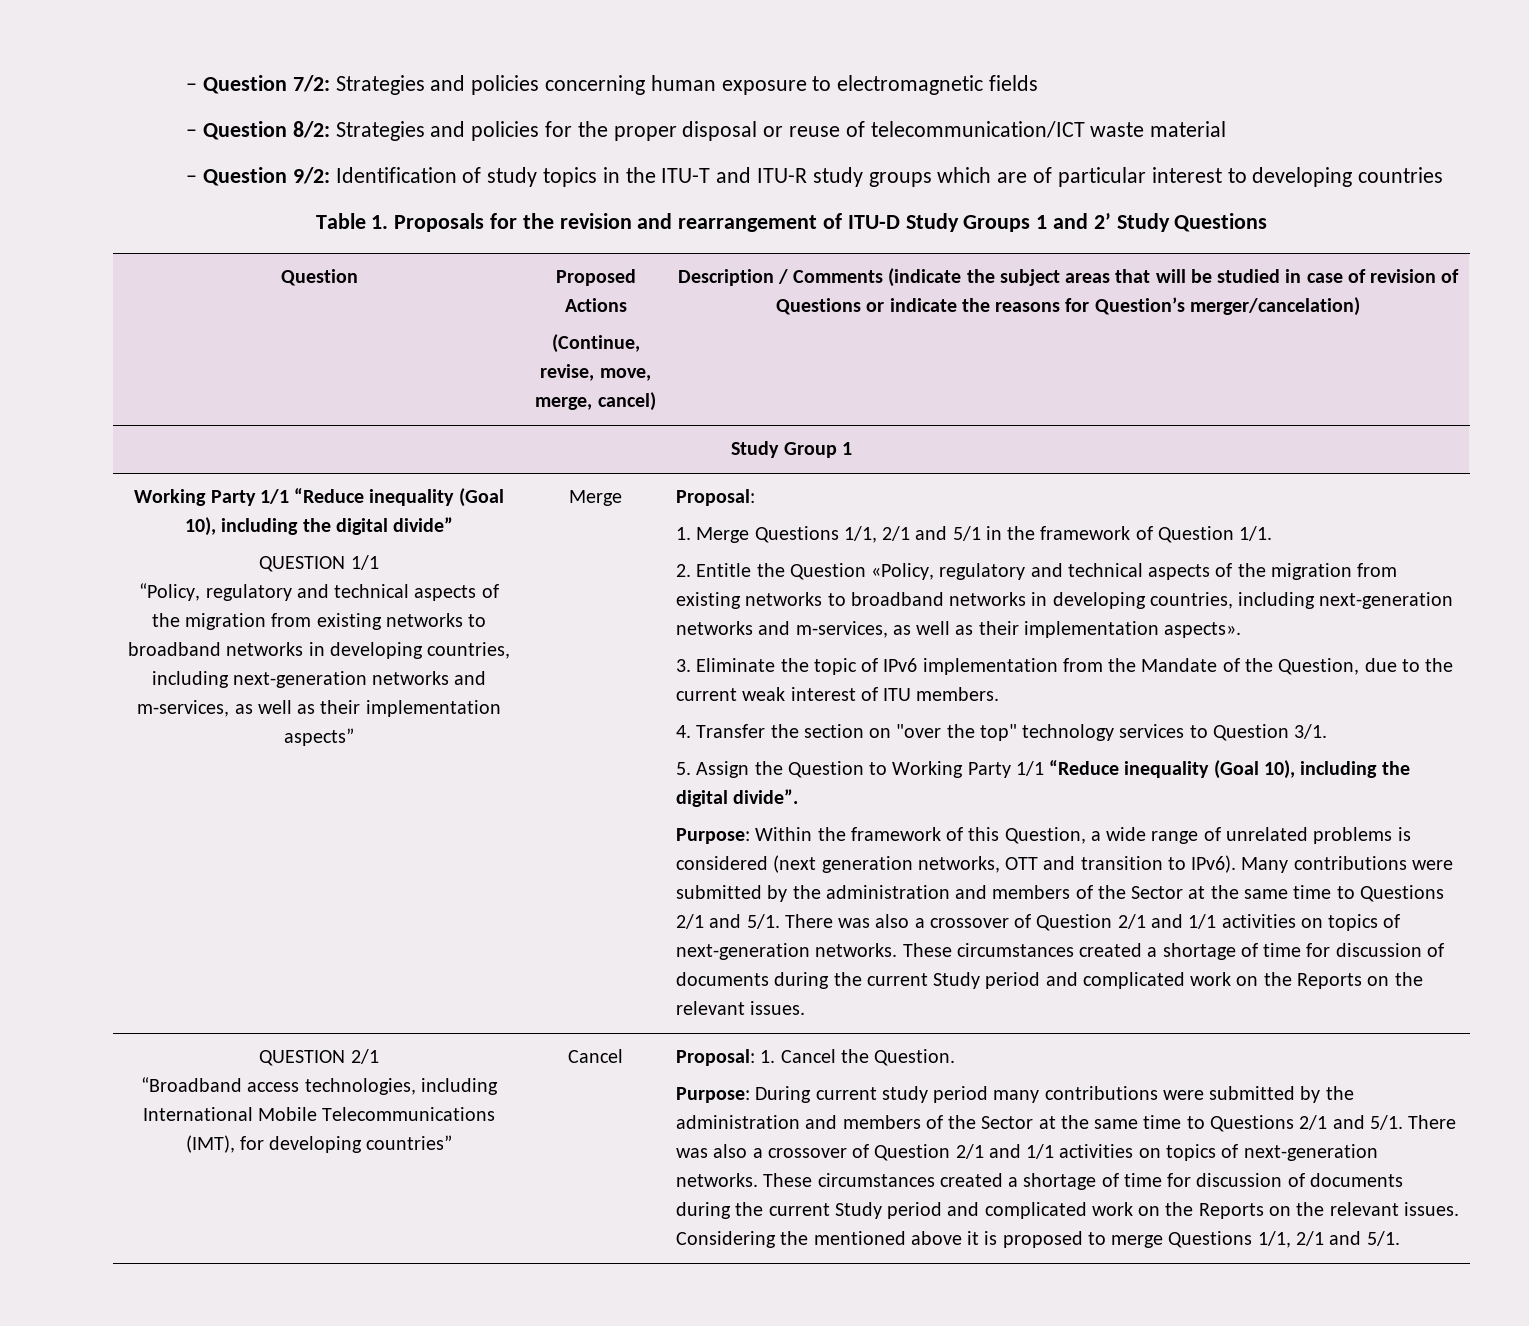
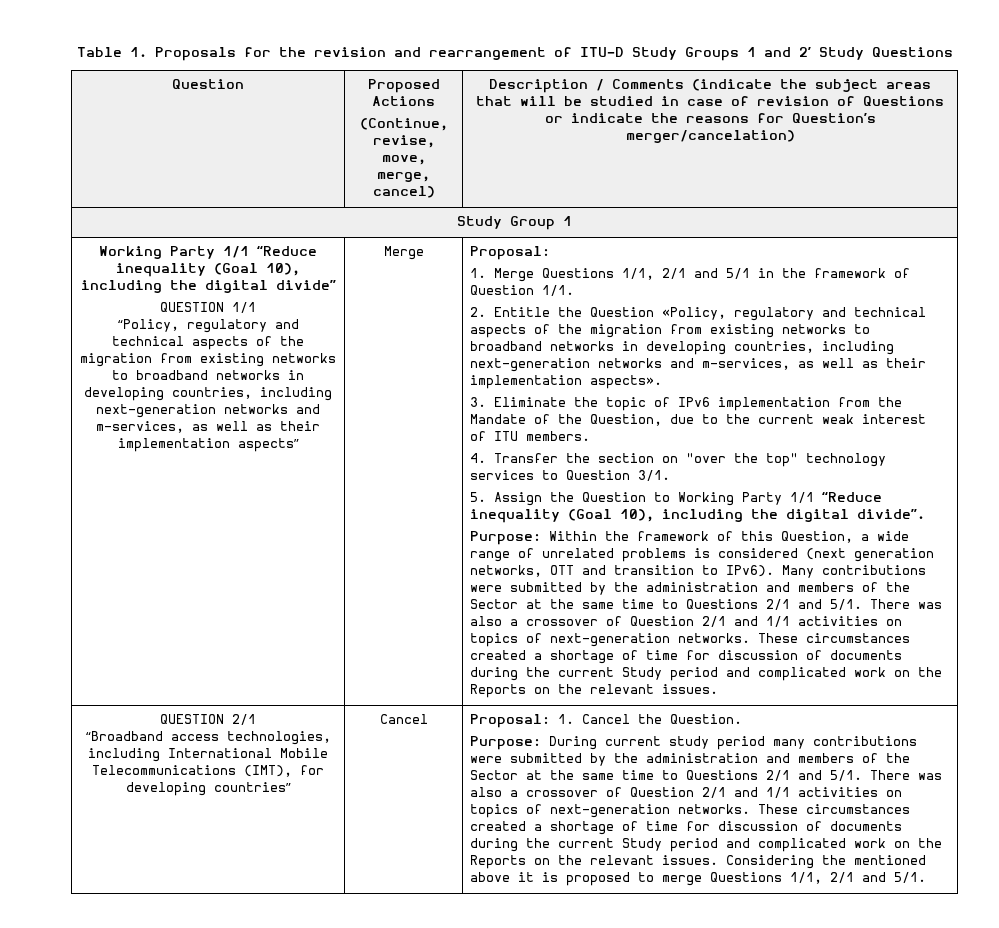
- – Question 7/2: Strategies and policies concerning human exposure to electromagnetic fields
- – Question 8/2: Strategies and policies for the proper disposal or reuse of telecommunication/ICT waste material
- – Question 9/2: Identification of study topics in the ITU-T and ITU-R study groups which are of particular interest to developing countries

